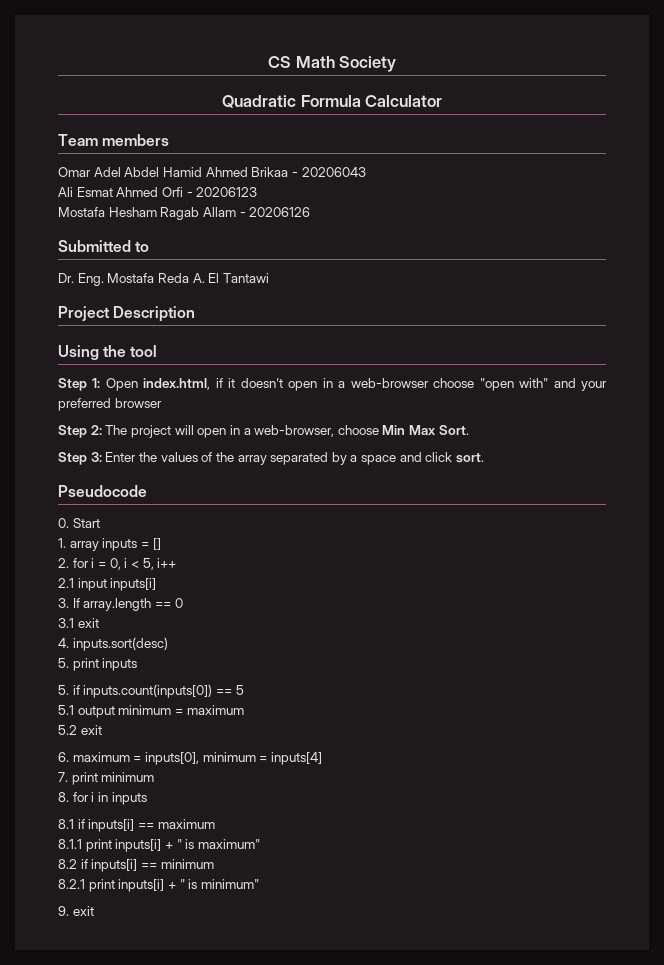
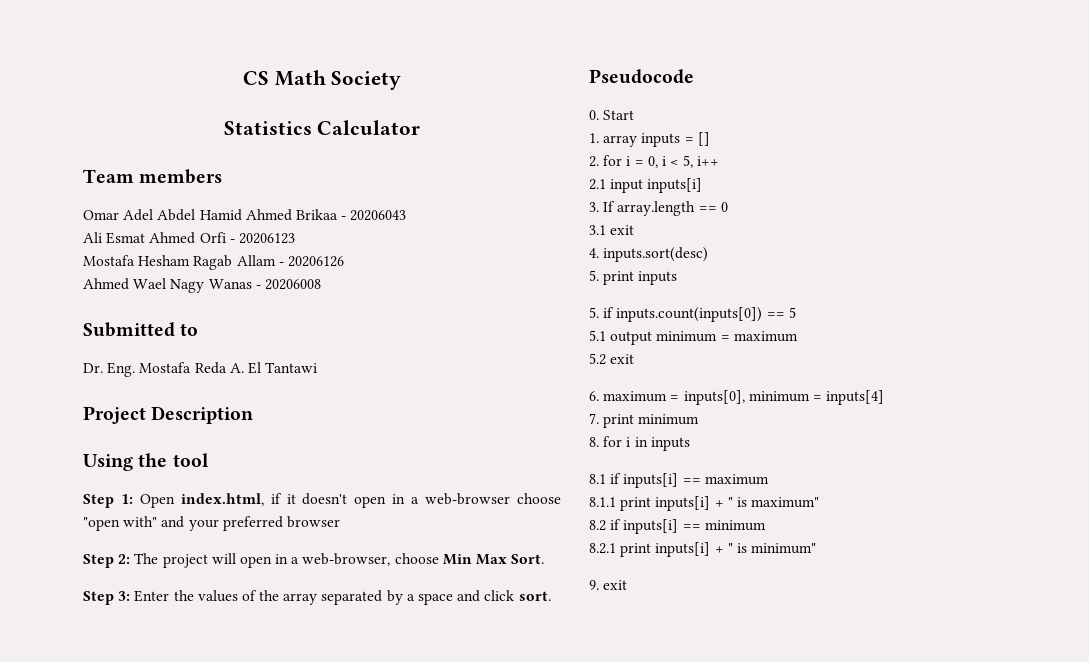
- Quadratic Formula Calculator
+ Statistics Calculator
+ Ahmed Wael Nagy Wanas - 20206008

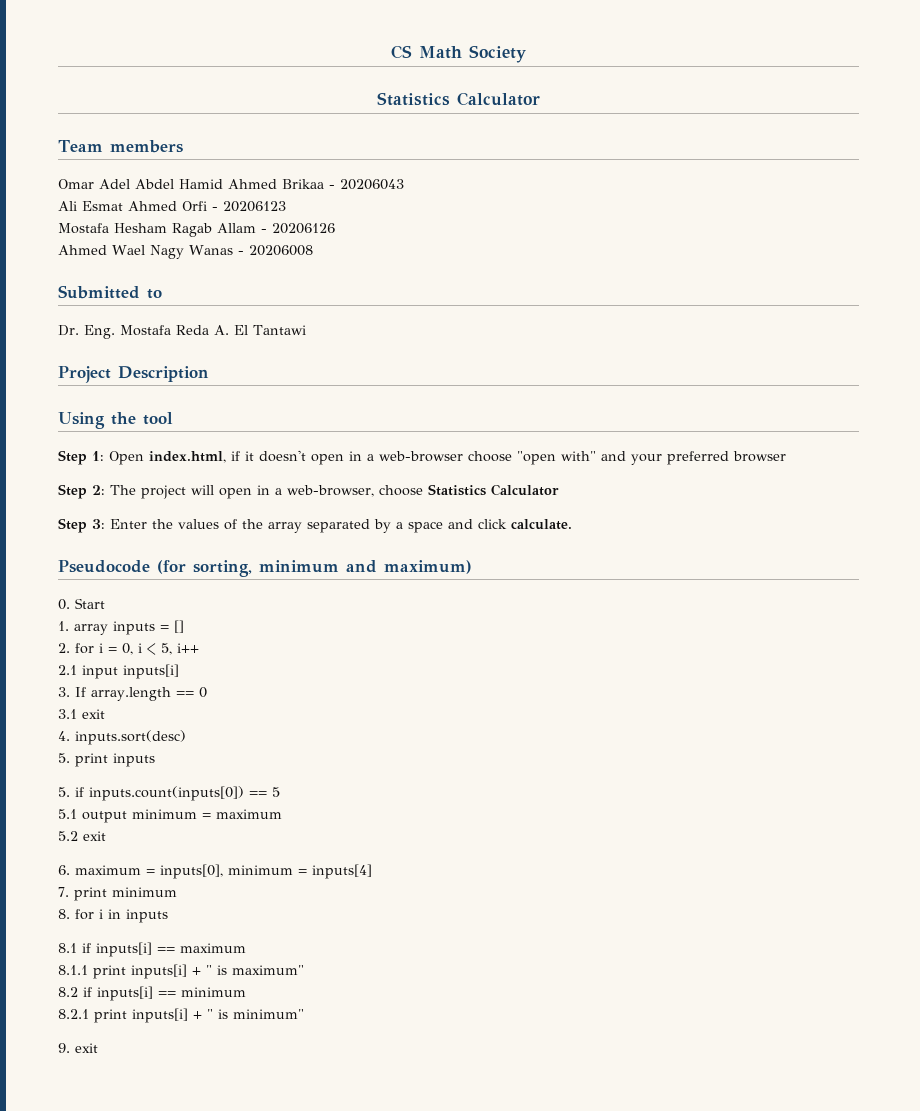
- Step 2: The project will open in a web-browser, choose Min Max Sort.
+ Step 2: The project will open in a web-browser, choose Statistics Calculator
- Step 3: Enter the values of the array separated by a space and click sort.
+ Step 3: Enter the values of the array separated by a space and click calculate.
- Pseudocode
+ Pseudocode (for sorting, minimum and maximum)

